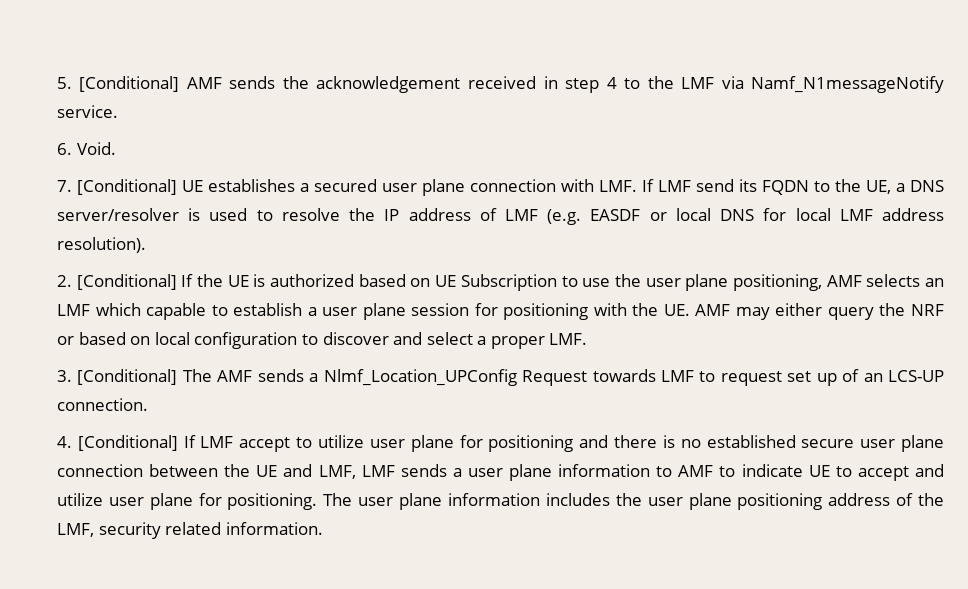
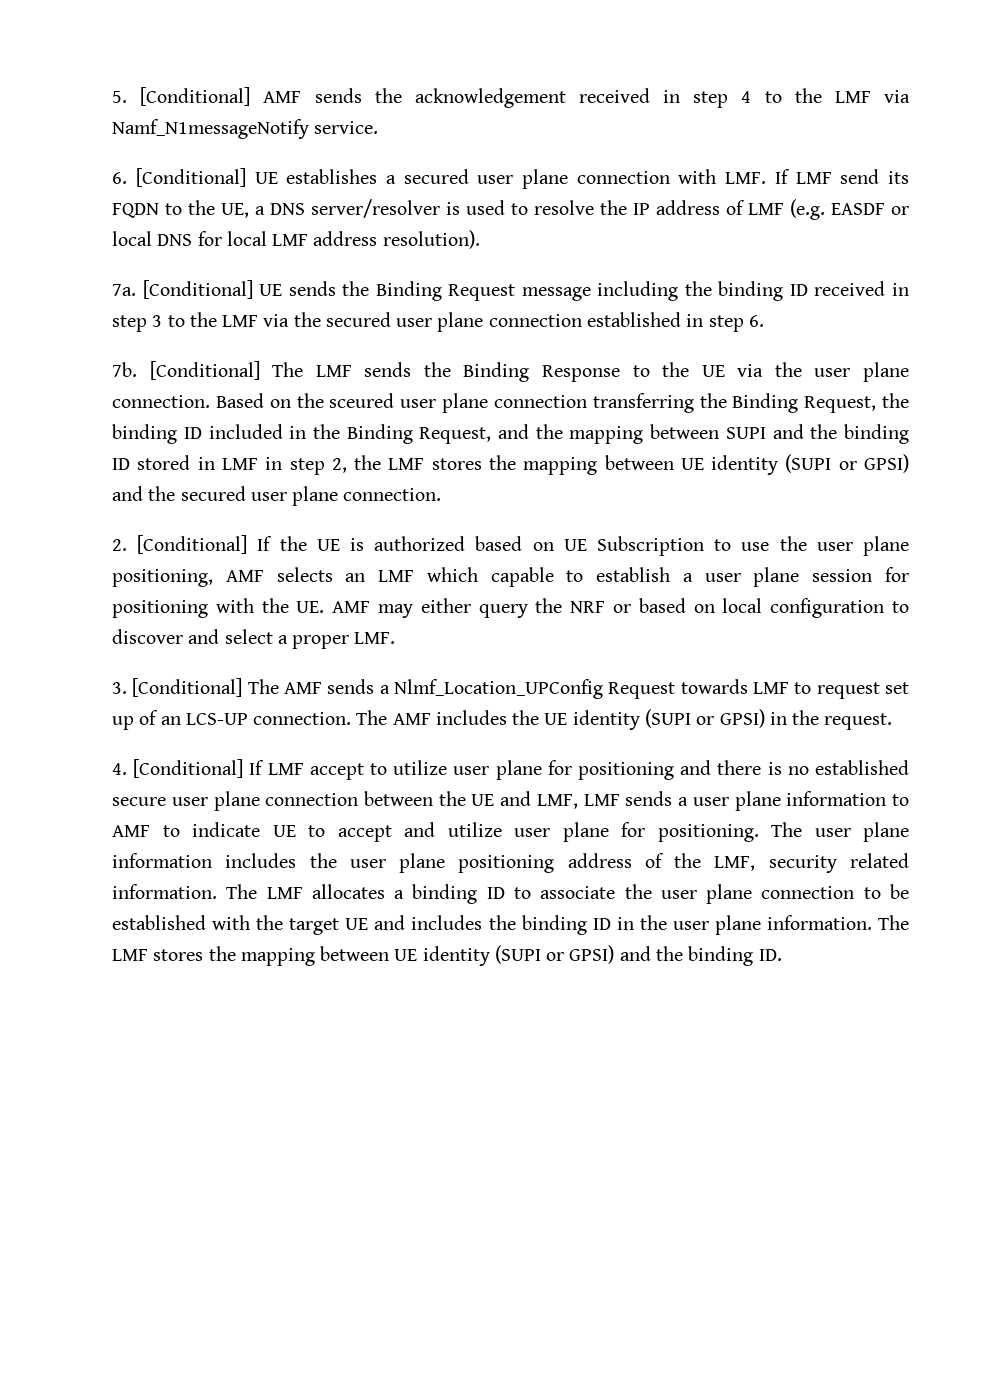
- 6. Void.
- 7. [Conditional] UE establishes a secured user plane connection with LMF. If LMF send its FQDN to the UE, a DNS server/resolver is used to resolve the IP address of LMF (e.g. EASDF or local DNS for local LMF address resolution).
+ 6. [Conditional] UE establishes a secured user plane connection with LMF. If LMF send its FQDN to the UE, a DNS server/resolver is used to resolve the IP address of LMF (e.g. EASDF or local DNS for local LMF address resolution).
+ 7a. [Conditional] UE sends the Binding Request message including the binding ID received in step 3 to the LMF via the secured user plane connection established in step 6.
+ 7b. [Conditional] The LMF sends the Binding Response to the UE via the user plane connection. Based on the sceured user plane connection transferring the Binding Request, the binding ID included in the Binding Request, and the mapping between SUPI and the binding ID stored in LMF in step 2, the LMF stores the mapping between UE identity (SUPI or GPSI) and the secured user plane connection.
+ The AMF includes the UE identity (SUPI or GPSI) in the request.
+ The LMF allocates a binding ID to associate the user plane connection to be established with the target UE and includes the binding ID in the user plane information. The LMF stores the mapping between UE identity (SUPI or GPSI) and the binding ID.

